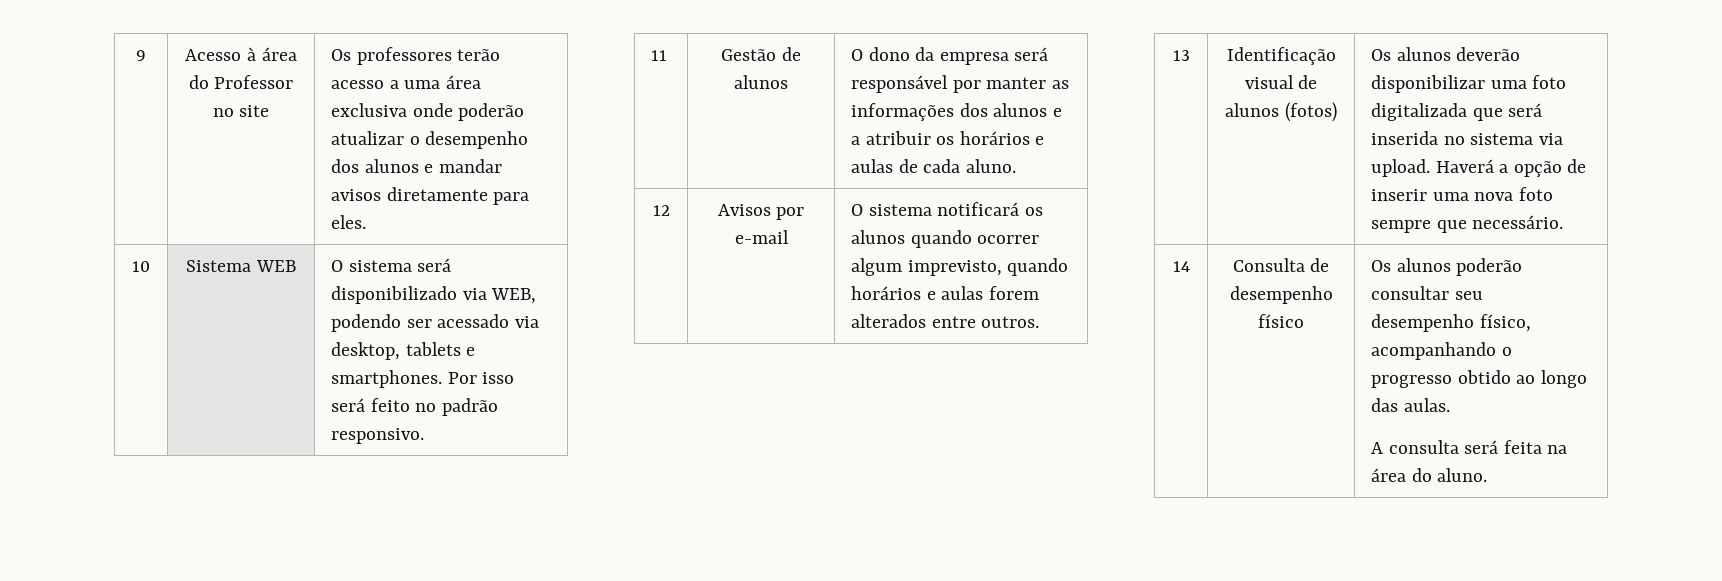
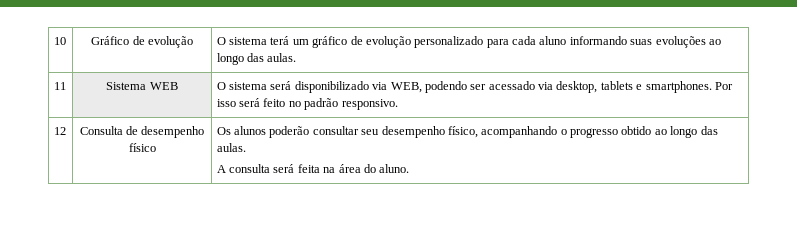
- 9 | Acesso à área do Professor no site | Os professores terão acesso a uma área exclusiva onde poderão atualizar o desempenho dos alunos e mandar avisos diretamente para eles.
- 10 | Sistema WEB | O sistema será disponibilizado via WEB, podendo ser acessado via desktop, tablets e smartphones. Por isso será feito no padrão responsivo.
+ 10 | Gráfico de evolução | O sistema terá um gráfico de evolução personalizado para cada aluno informando suas evoluções ao longo das aulas.
+ 11 | Sistema WEB | O sistema será disponibilizado via WEB, podendo ser acessado via desktop, tablets e smartphones. Por isso será feito no padrão responsivo.
- 11 | Gestão de alunos | O dono da empresa será responsável por manter as informações dos alunos e a atribuir os horários e aulas de cada aluno.
- 12 | Avisos por e-mail | O sistema notificará os alunos quando ocorrer algum imprevisto, quando horários e aulas forem alterados entre outros.
- 13 | Identificação visual de alunos (fotos) | Os alunos deverão disponibilizar uma foto digitalizada que será inserida no sistema via upload. Haverá a opção de inserir uma nova foto sempre que necessário.
- 14 | Consulta de desempenho físico | Os alunos poderão consultar seu desempenho físico, acompanhando o progresso obtido ao longo das aulas.
+ 12 | Consulta de desempenho físico | Os alunos poderão consultar seu desempenho físico, acompanhando o progresso obtido ao longo das aulas.

